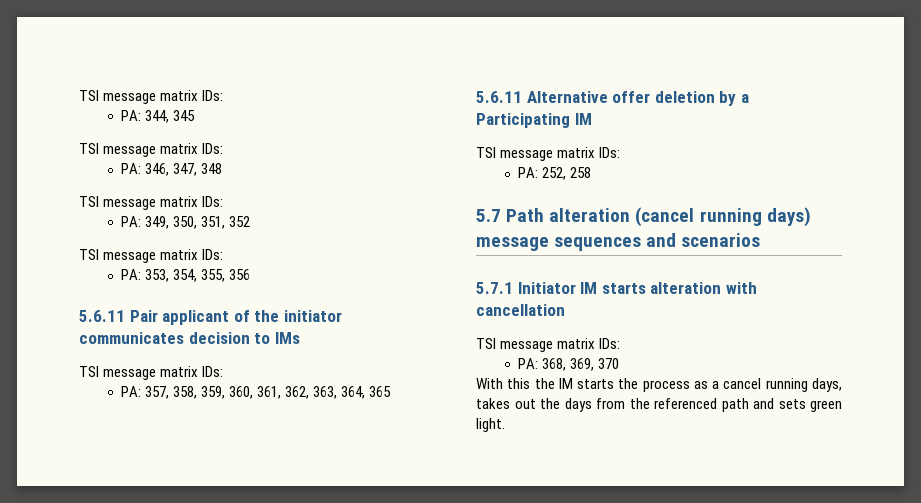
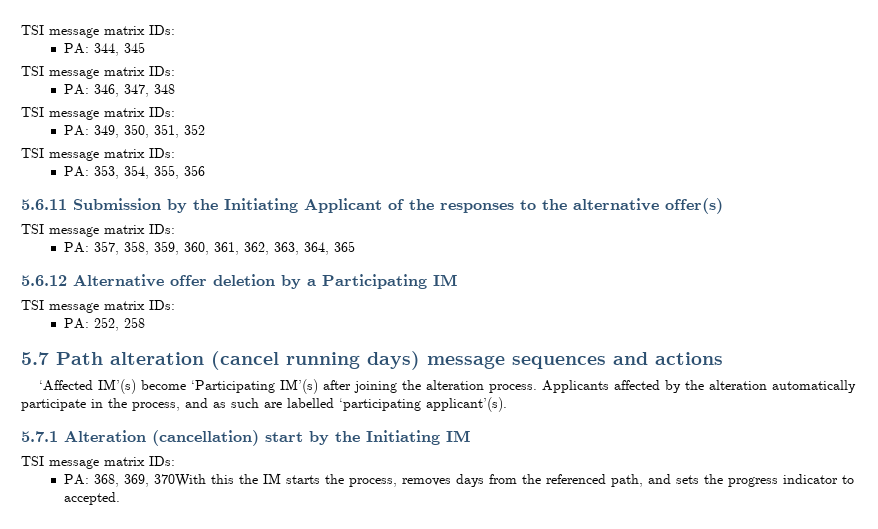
- 5.6.11 Pair applicant of the initiator communicates decision to IMs
+ 5.6.11 Submission by the Initiating Applicant of the responses to the alternative offer(s)
- 5.6.11 Alternative offer deletion by a Participating IM
+ 5.6.12 Alternative offer deletion by a Participating IM
- 5.7 Path alteration (cancel running days) message sequences and scenarios
- 5.7.1 Initiator IM starts alteration with cancellation
+ 5.7 Path alteration (cancel running days) message sequences and actions
+ ‘Affected IM’(s) become ‘Participating IM’(s) after joining the alteration process. Applicants affected by the alteration automatically participate in the process, and as such are labelled ‘participating applicant’(s).
+ 5.7.1 Alteration (cancellation) start by the Initiating IM
- PA: 368, 369, 370
- With this the IM starts the process as a cancel running days, takes out the days from the referenced path and sets green light.
+ PA: 368, 369, 370With this the IM starts the process, removes days from the referenced path, and sets the progress indicator to accepted.

